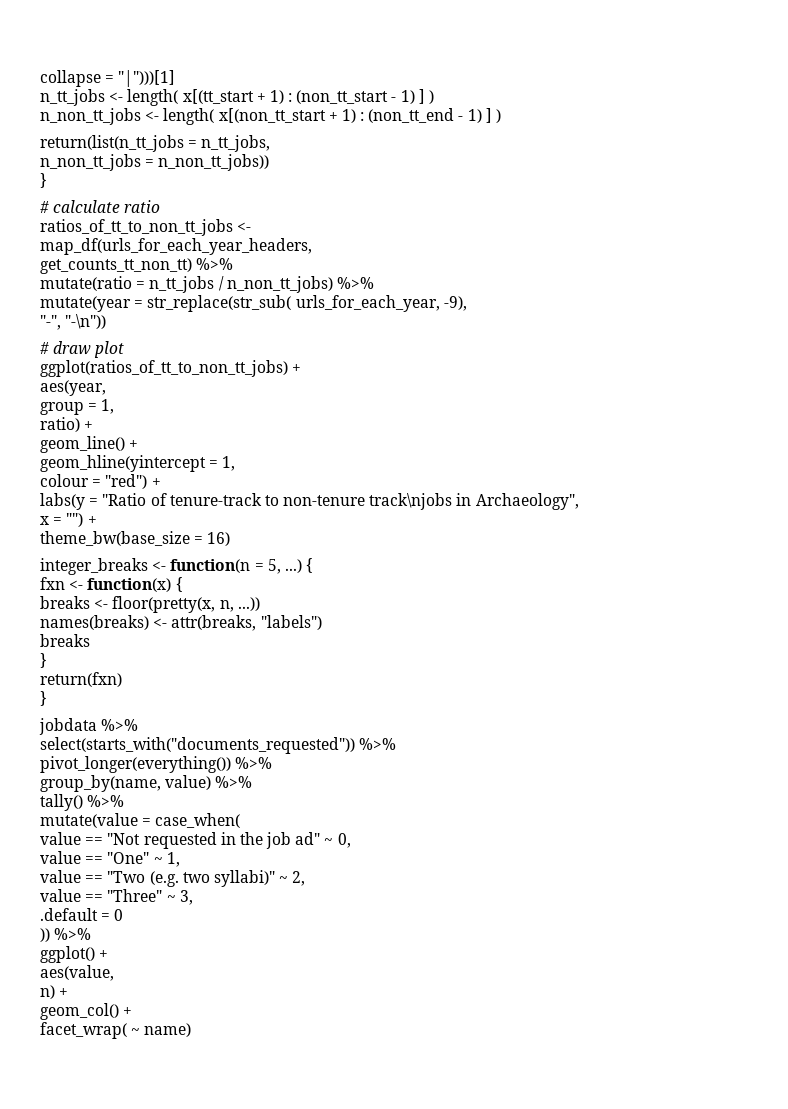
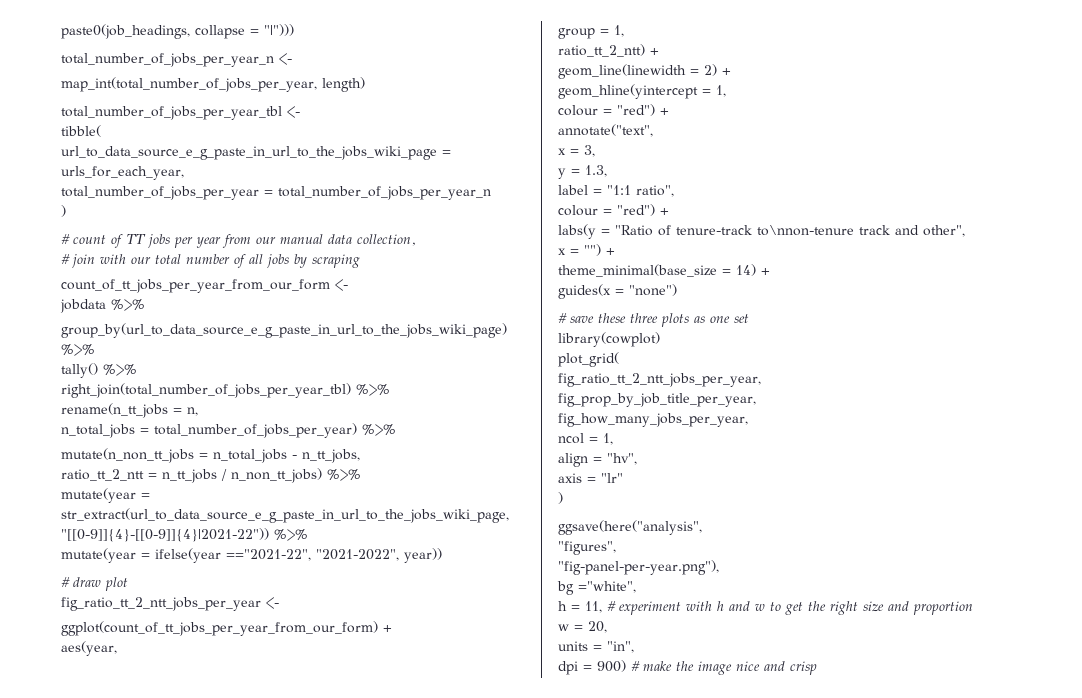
- collapse = "|")))[1]
- n_tt_jobs <- length( x[(tt_start + 1) : (non_tt_start - 1) ] )
- n_non_tt_jobs <- length( x[(non_tt_start + 1) : (non_tt_end - 1) ] )
- return(list(n_tt_jobs = n_tt_jobs,
- n_non_tt_jobs = n_non_tt_jobs))
- }
- # calculate ratio
- ratios_of_tt_to_non_tt_jobs <-
- map_df(urls_for_each_year_headers,
- get_counts_tt_non_tt) %>%
- mutate(ratio = n_tt_jobs / n_non_tt_jobs) %>%
+ paste0(job_headings, collapse = "|")))
+ total_number_of_jobs_per_year_n <-
+ map_int(total_number_of_jobs_per_year, length)
+ total_number_of_jobs_per_year_tbl <-
+ tibble(
+ url_to_data_source_e_g_paste_in_url_to_the_jobs_wiki_page = urls_for_each_year,
+ total_number_of_jobs_per_year = total_number_of_jobs_per_year_n
+ )
+ # count of TT jobs per year from our manual data collection,
+ # join with our total number of all jobs by scraping
+ count_of_tt_jobs_per_year_from_our_form <-
+ jobdata %>%
+ group_by(url_to_data_source_e_g_paste_in_url_to_the_jobs_wiki_page) %>%
+ tally() %>%
+ right_join(total_number_of_jobs_per_year_tbl) %>%
+ rename(n_tt_jobs = n,
+ n_total_jobs = total_number_of_jobs_per_year) %>%
+ mutate(n_non_tt_jobs = n_total_jobs - n_tt_jobs,
+ ratio_tt_2_ntt = n_tt_jobs / n_non_tt_jobs) %>%
- mutate(year = str_replace(str_sub( urls_for_each_year, -9),
- "-", "-\n"))
+ mutate(year = str_extract(url_to_data_source_e_g_paste_in_url_to_the_jobs_wiki_page, "[[0-9]]{4}-[[0-9]]{4}|2021-22")) %>%
+ mutate(year = ifelse(year =="2021-22", "2021-2022", year))
- ggplot(ratios_of_tt_to_non_tt_jobs) +
+ fig_ratio_tt_2_ntt_jobs_per_year <-
+ ggplot(count_of_tt_jobs_per_year_from_our_form) +
- ratio) +
- geom_line() +
+ ratio_tt_2_ntt) +
+ geom_line(linewidth = 2) +
+ annotate("text",
+ x = 3,
+ y = 1.3,
+ label = "1:1 ratio",
+ colour = "red") +
- labs(y = "Ratio of tenure-track to non-tenure track\njobs in Archaeology",
+ labs(y = "Ratio of tenure-track to\nnon-tenure track and other",
- theme_bw(base_size = 16)
- integer_breaks <- function(n = 5, ...) {
- fxn <- function(x) {
- breaks <- floor(pretty(x, n, ...))
- names(breaks) <- attr(breaks, "labels")
- breaks
- }
- return(fxn)
- }
- jobdata %>%
- select(starts_with("documents_requested")) %>%
- pivot_longer(everything()) %>%
- group_by(name, value) %>%
- tally() %>%
- mutate(value = case_when(
- value == "Not requested in the job ad" ~ 0,
- value == "One" ~ 1,
- value == "Two (e.g. two syllabi)" ~ 2,
- value == "Three" ~ 3,
- .default = 0
- )) %>%
- ggplot() +
- aes(value,
- n) +
- geom_col() +
- facet_wrap( ~ name)
+ theme_minimal(base_size = 14) +
+ guides(x = "none")
+ # save these three plots as one set
+ library(cowplot)
+ plot_grid(
+ fig_ratio_tt_2_ntt_jobs_per_year,
+ fig_prop_by_job_title_per_year,
+ fig_how_many_jobs_per_year,
+ ncol = 1,
+ align = "hv",
+ axis = "lr"
+ )
+ ggsave(here("analysis",
+ "figures",
+ "fig-panel-per-year.png"),
+ bg ="white",
+ h = 11, # experiment with h and w to get the right size and proportion
+ w = 20,
+ units = "in",
+ dpi = 900) # make the image nice and crisp

